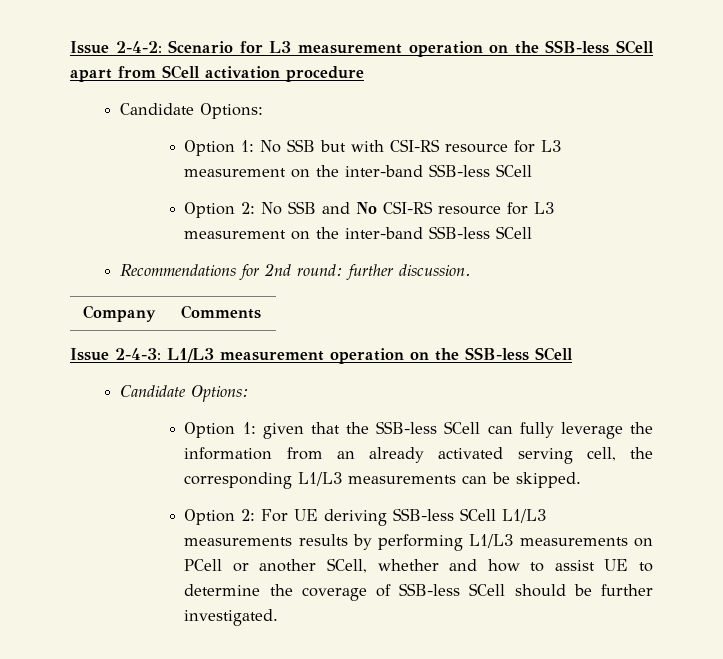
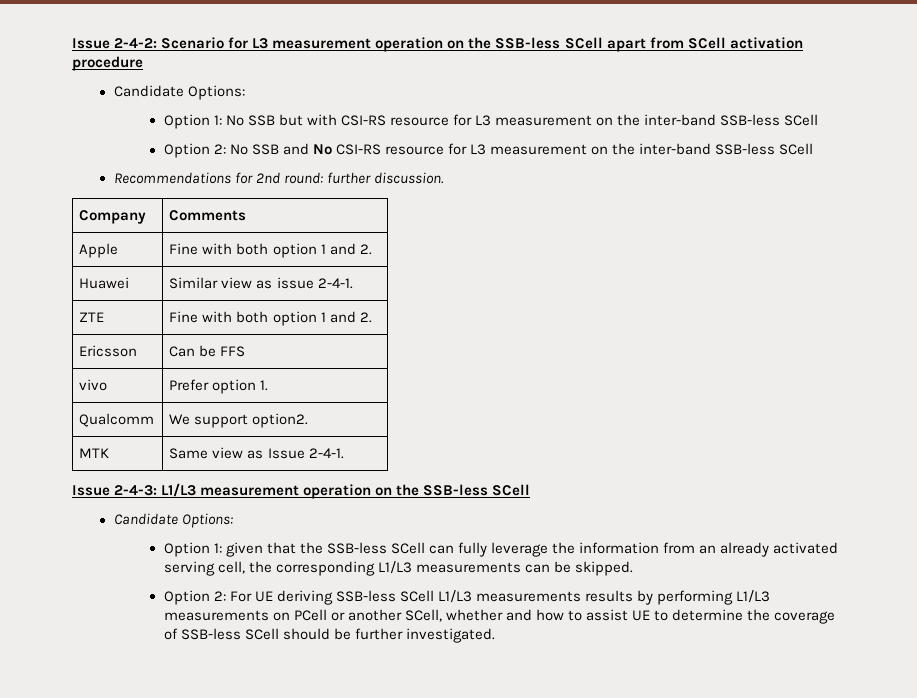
+ Apple | Fine with both option 1 and 2.
+ Huawei | Similar view as issue 2-4-1.
+ ZTE | Fine with both option 1 and 2.
+ Ericsson | Can be FFS
+ vivo | Prefer option 1.
+ Qualcomm | We support option2.
+ MTK | Same view as Issue 2-4-1.

